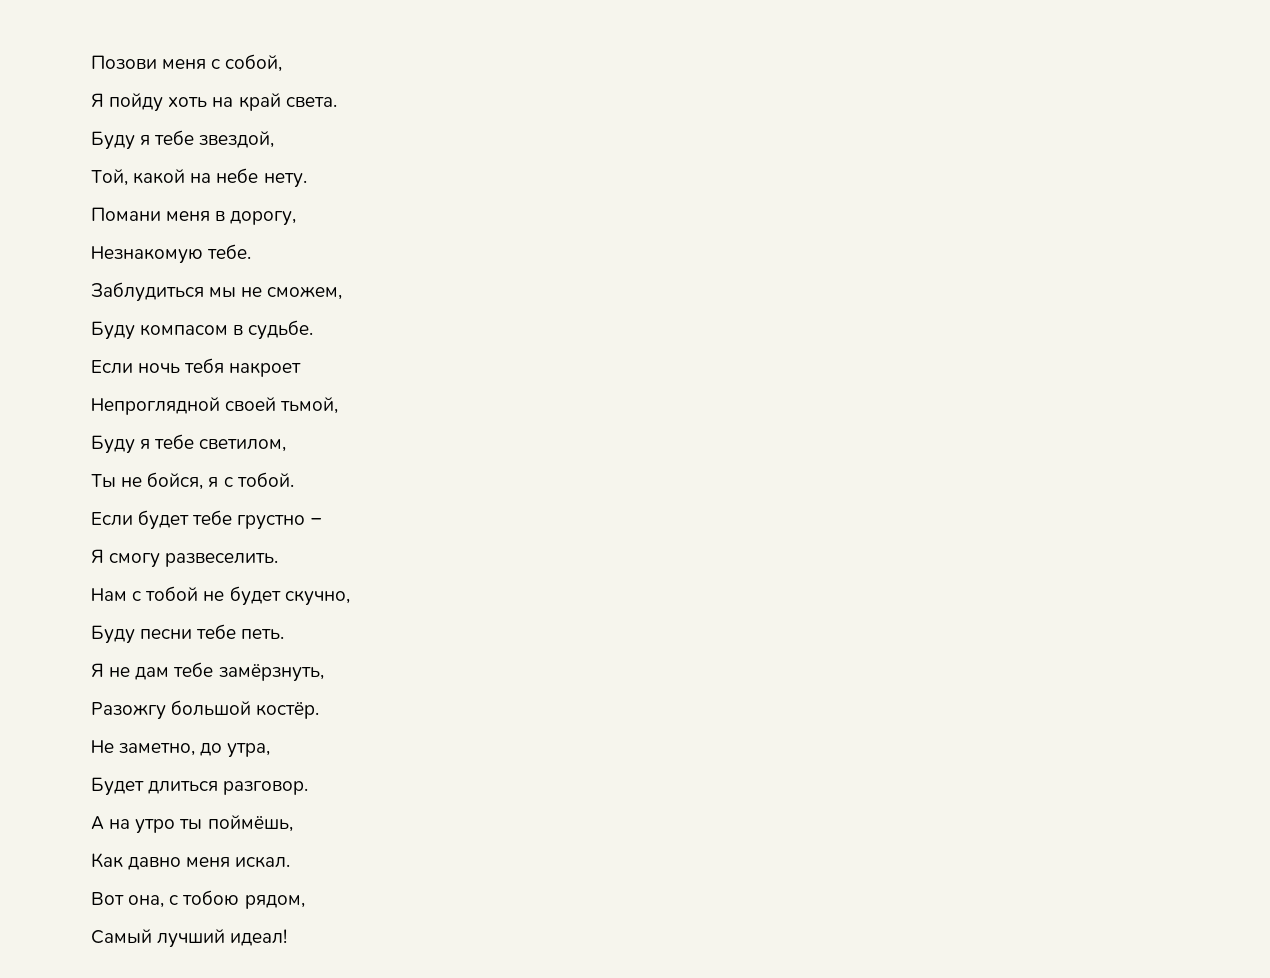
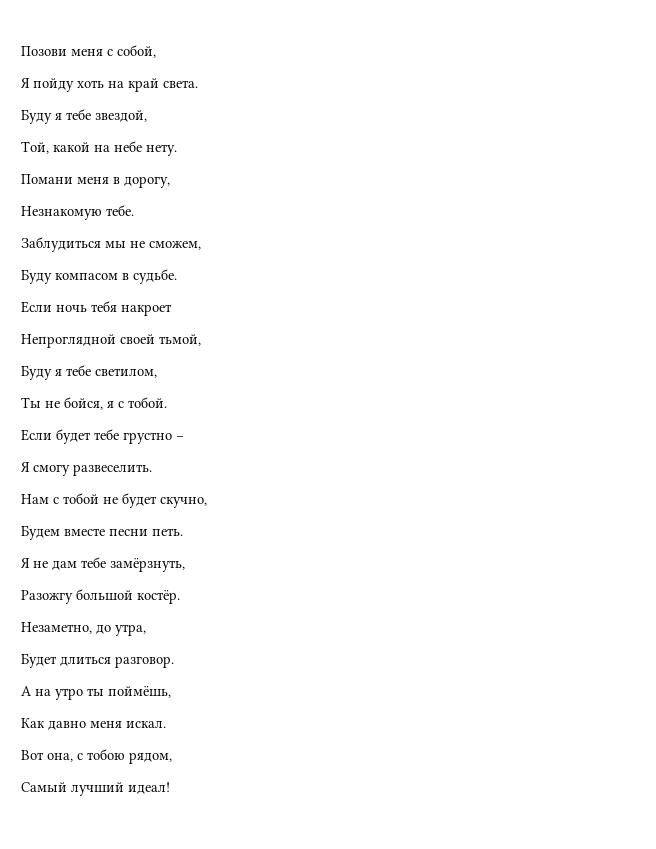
- Буду песни тебе петь.
+ Будем вместе песни петь.
- Не заметно, до утра,
+ Незаметно, до утра,

